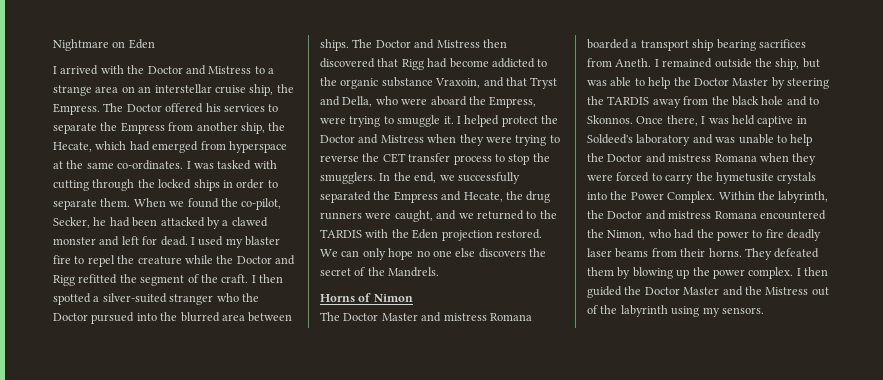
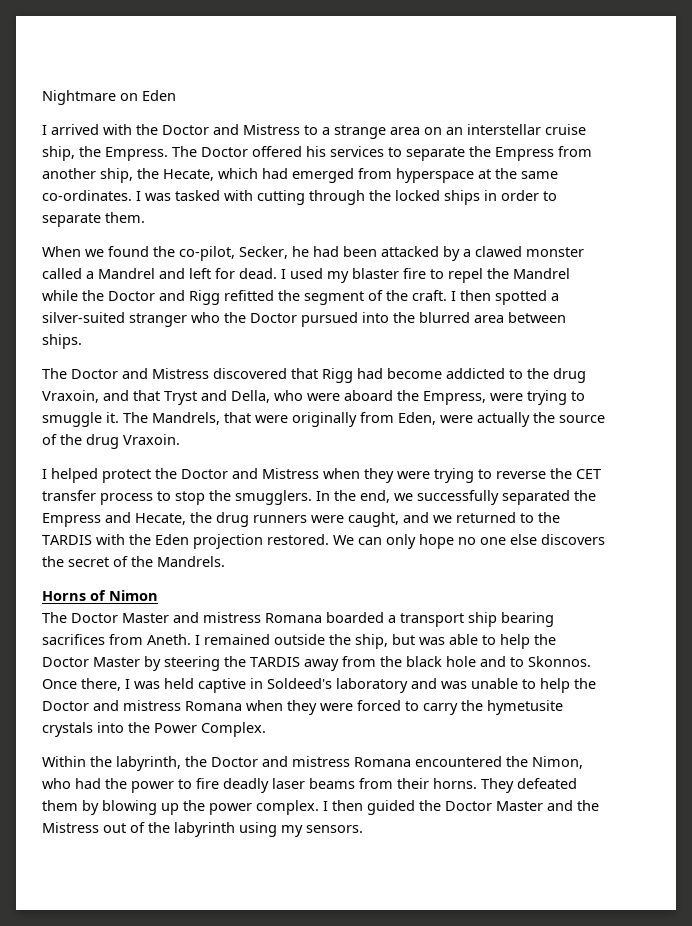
- I was tasked with cutting through the locked ships in order to separate them. When we found the co-pilot, Secker, he had been attacked by a clawed monster and left for dead.
+ I was tasked with cutting through the locked ships in order to separate them.
+ When we found the co-pilot, Secker, he had been attacked by a clawed monster called a Mandrel and left for dead.
- I used my blaster fire to repel the creature while the Doctor and Rigg refitted the segment of the craft.
+ I used my blaster fire to repel the Mandrel while the Doctor and Rigg refitted the segment of the craft.
- I then spotted a silver-suited stranger who the Doctor pursued into the blurred area between ships. The Doctor and Mistress then discovered that Rigg had become addicted to the organic substance Vraxoin, and that Tryst and Della, who were aboard the Empress, were trying to smuggle it. I helped protect the Doctor and Mistress when they were trying to reverse the CET transfer process to stop the smugglers.
+ I then spotted a silver-suited stranger who the Doctor pursued into the blurred area between ships.
+ The Doctor and Mistress discovered that Rigg had become addicted to the drug Vraxoin, and that Tryst and Della, who were aboard the Empress, were trying to smuggle it. The Mandrels, that were originally from Eden, were actually the source of the drug Vraxoin.
+ I helped protect the Doctor and Mistress when they were trying to reverse the CET transfer process to stop the smugglers.
- Once there, I was held captive in Soldeed's laboratory and was unable to help the Doctor and mistress Romana when they were forced to carry the hymetusite crystals into the Power Complex. Within the labyrinth, the Doctor and mistress Romana encountered the Nimon, who had the power to fire deadly laser beams from their horns.
+ Once there, I was held captive in Soldeed's laboratory and was unable to help the Doctor and mistress Romana when they were forced to carry the hymetusite crystals into the Power Complex.
+ Within the labyrinth, the Doctor and mistress Romana encountered the Nimon, who had the power to fire deadly laser beams from their horns.

